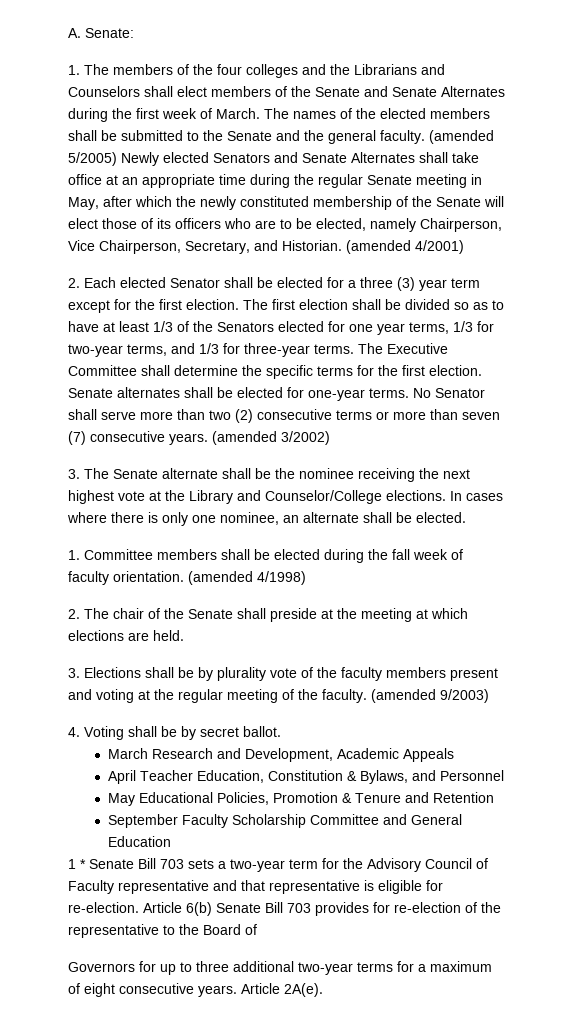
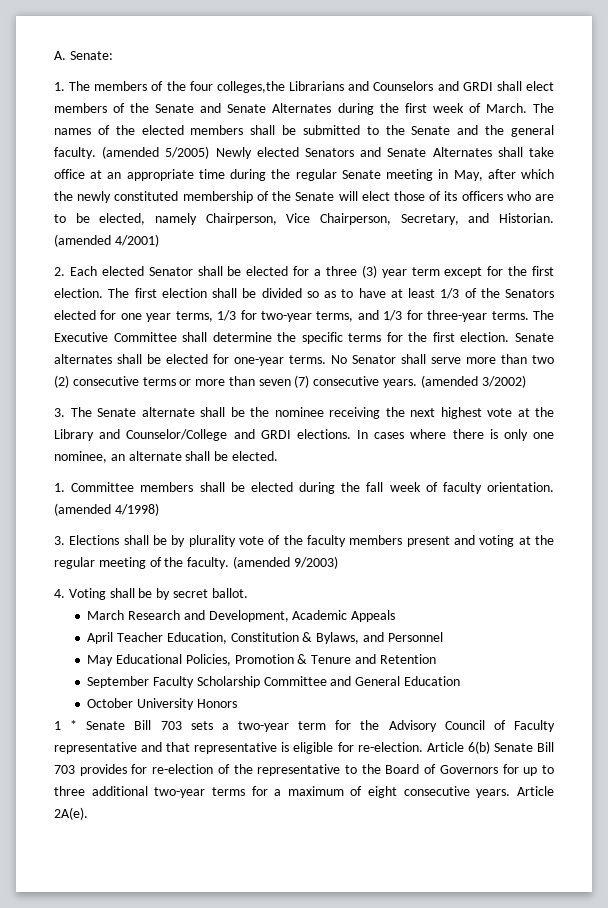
- 1. The members of the four colleges and the Librarians and Counselors shall elect members of the Senate and Senate Alternates during the first week of March.
+ 1. The members of the four colleges,the Librarians and Counselors and GRDI shall elect members of the Senate and Senate Alternates during the first week of March.
- 3. The Senate alternate shall be the nominee receiving the next highest vote at the Library and Counselor/College elections.
+ 3. The Senate alternate shall be the nominee receiving the next highest vote at the Library and Counselor/College and GRDI elections.
- 2. The chair of the Senate shall preside at the meeting at which elections are held.
+ October University Honors
- Article 6(b) Senate Bill 703 provides for re-election of the representative to the Board of
- Governors for up to three additional two-year terms for a maximum of eight consecutive years.
+ Article 6(b) Senate Bill 703 provides for re-election of the representative to the Board of Governors for up to three additional two-year terms for a maximum of eight consecutive years.

